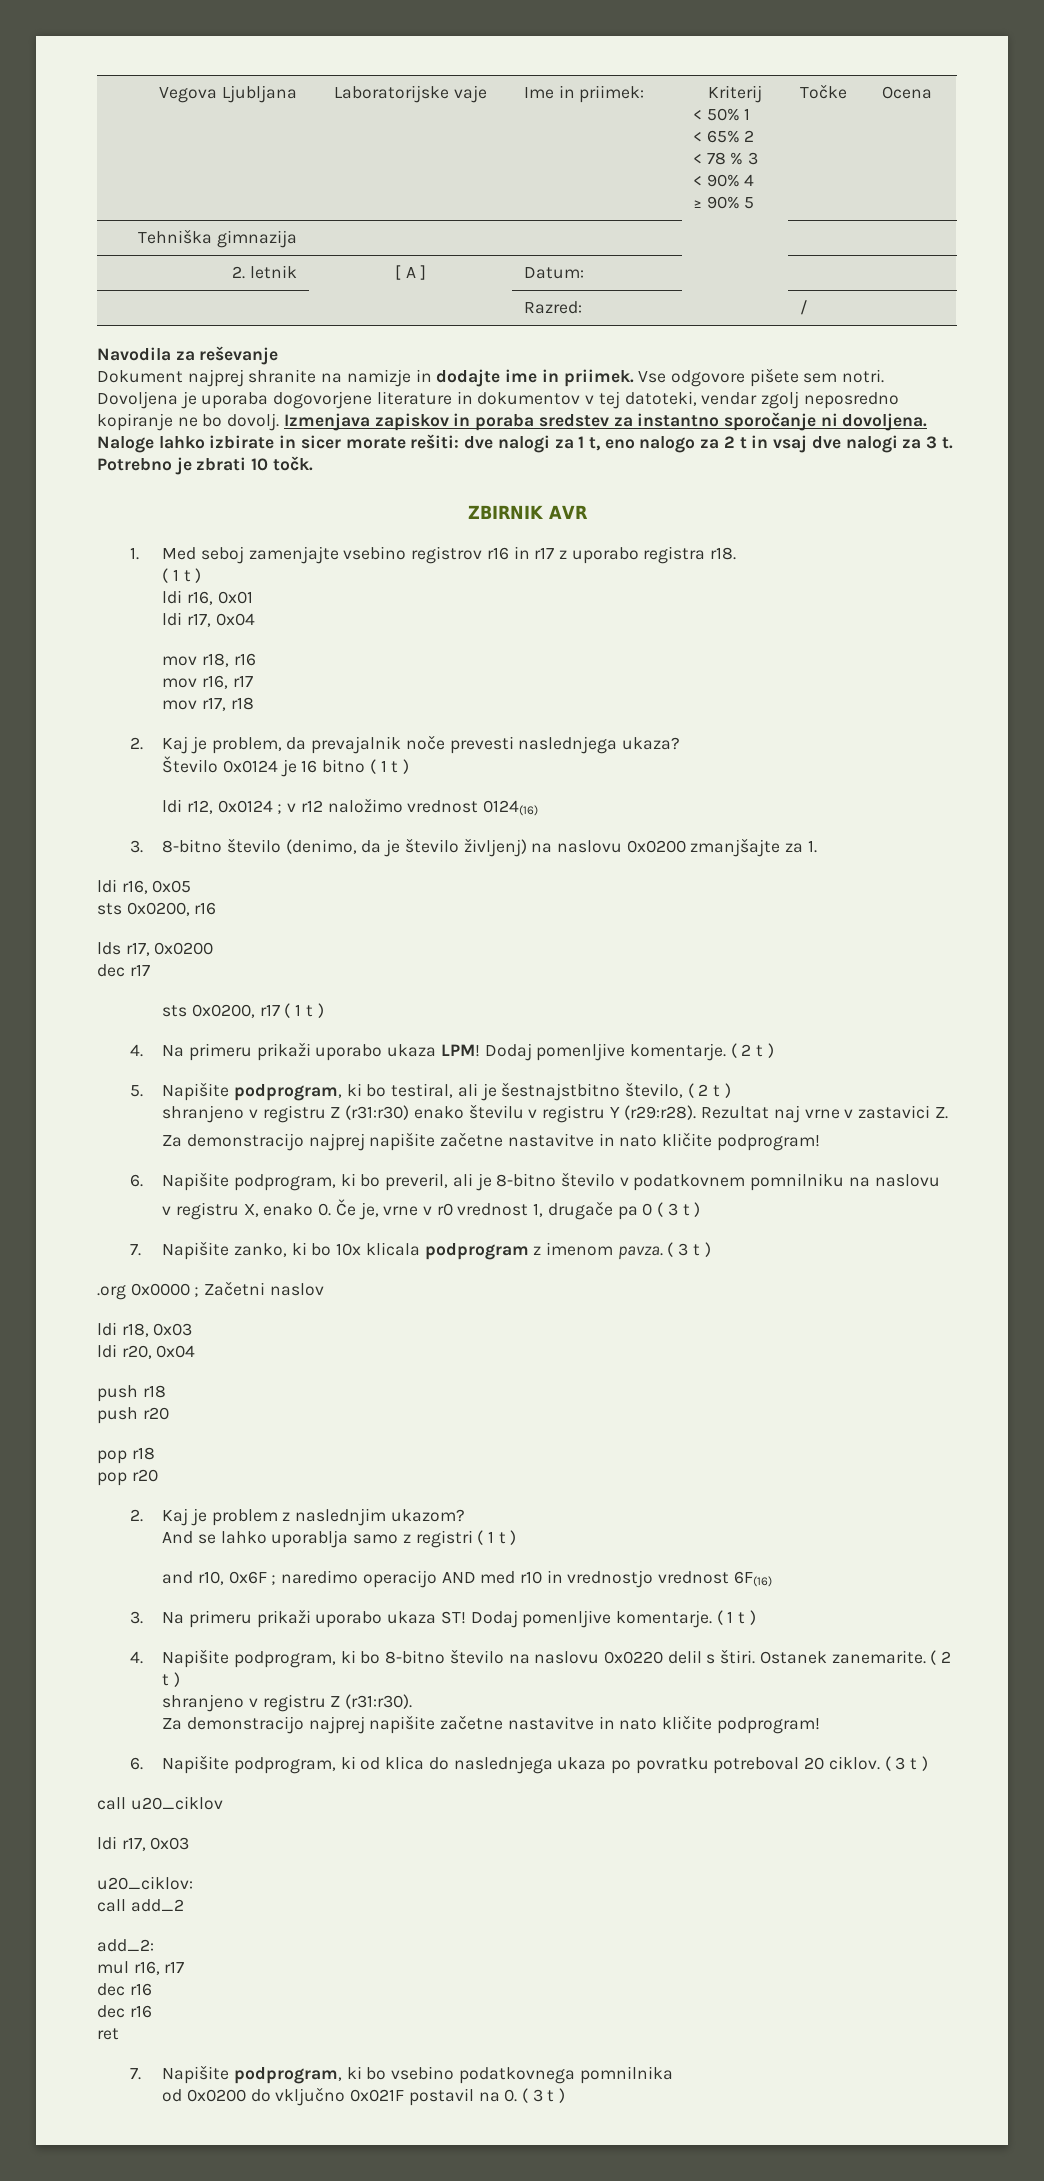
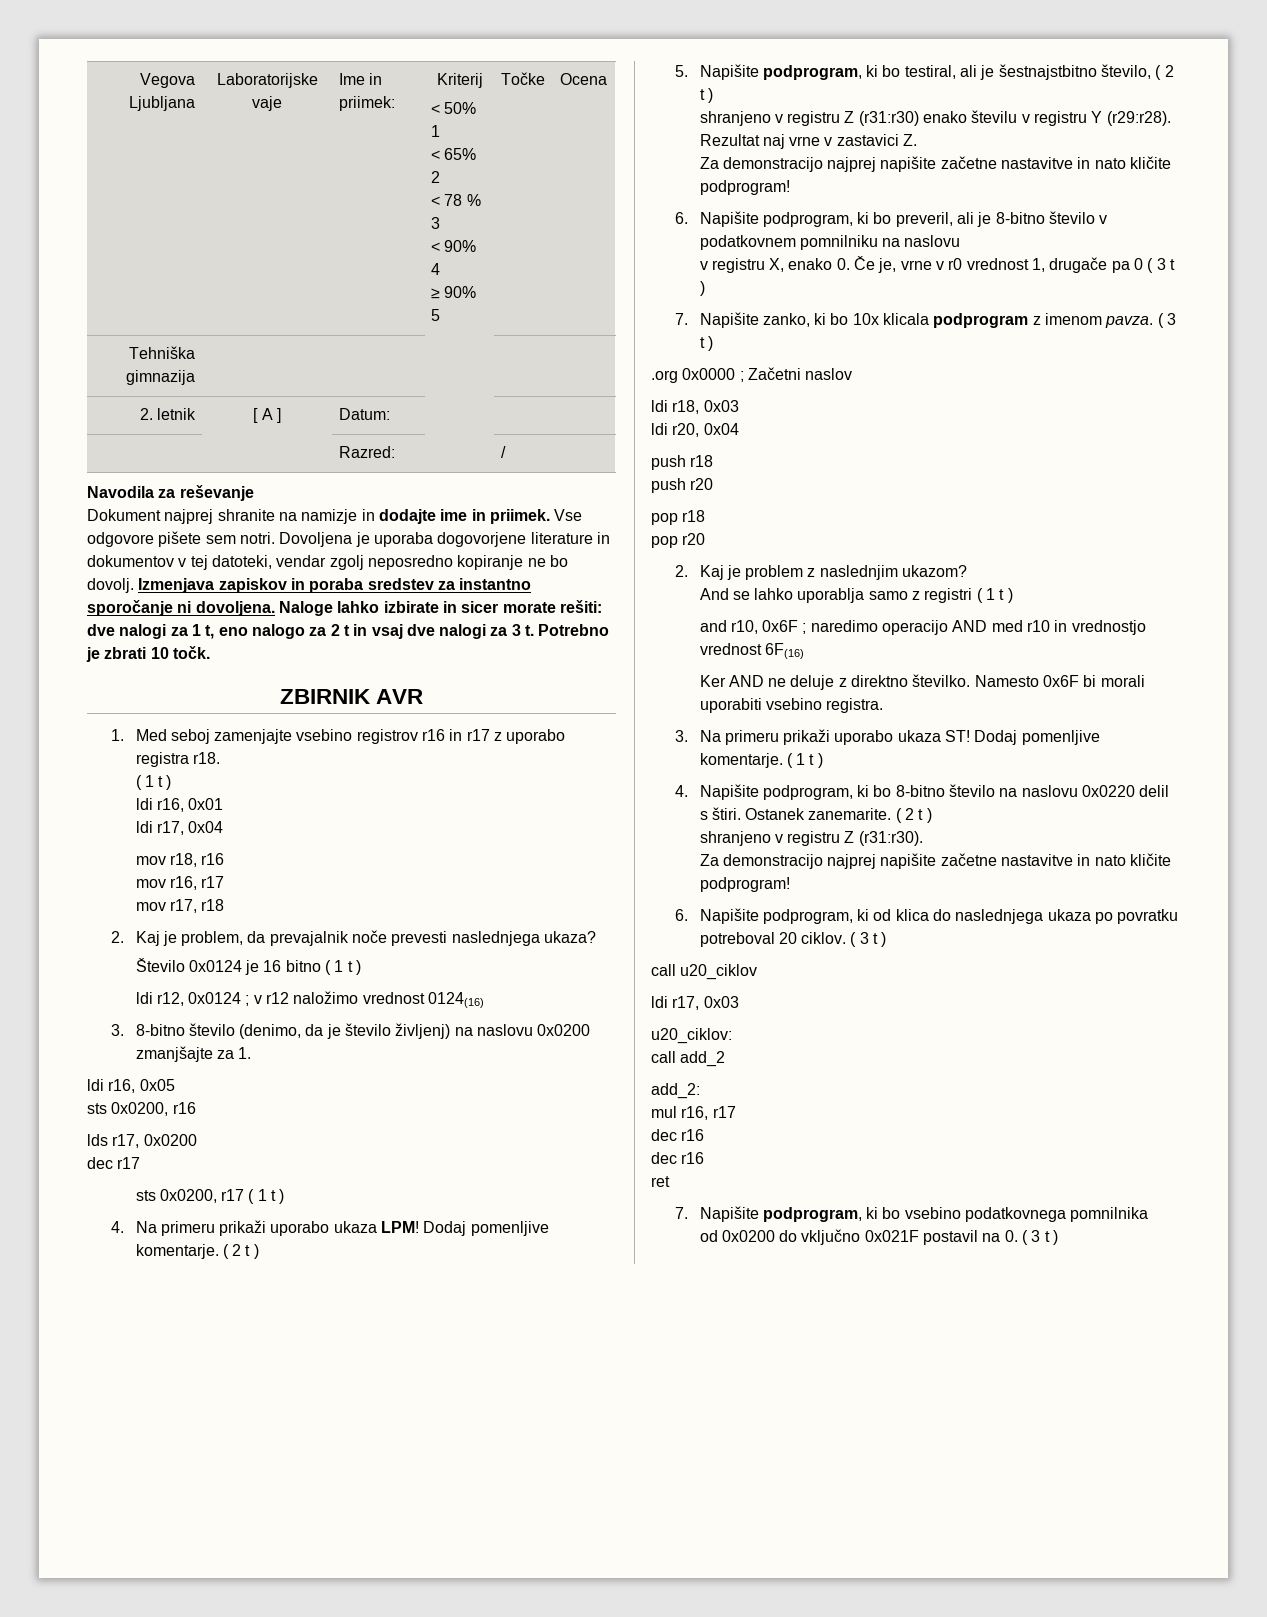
+ Ker AND ne deluje z direktno številko. Namesto 0x6F bi morali uporabiti vsebino registra.

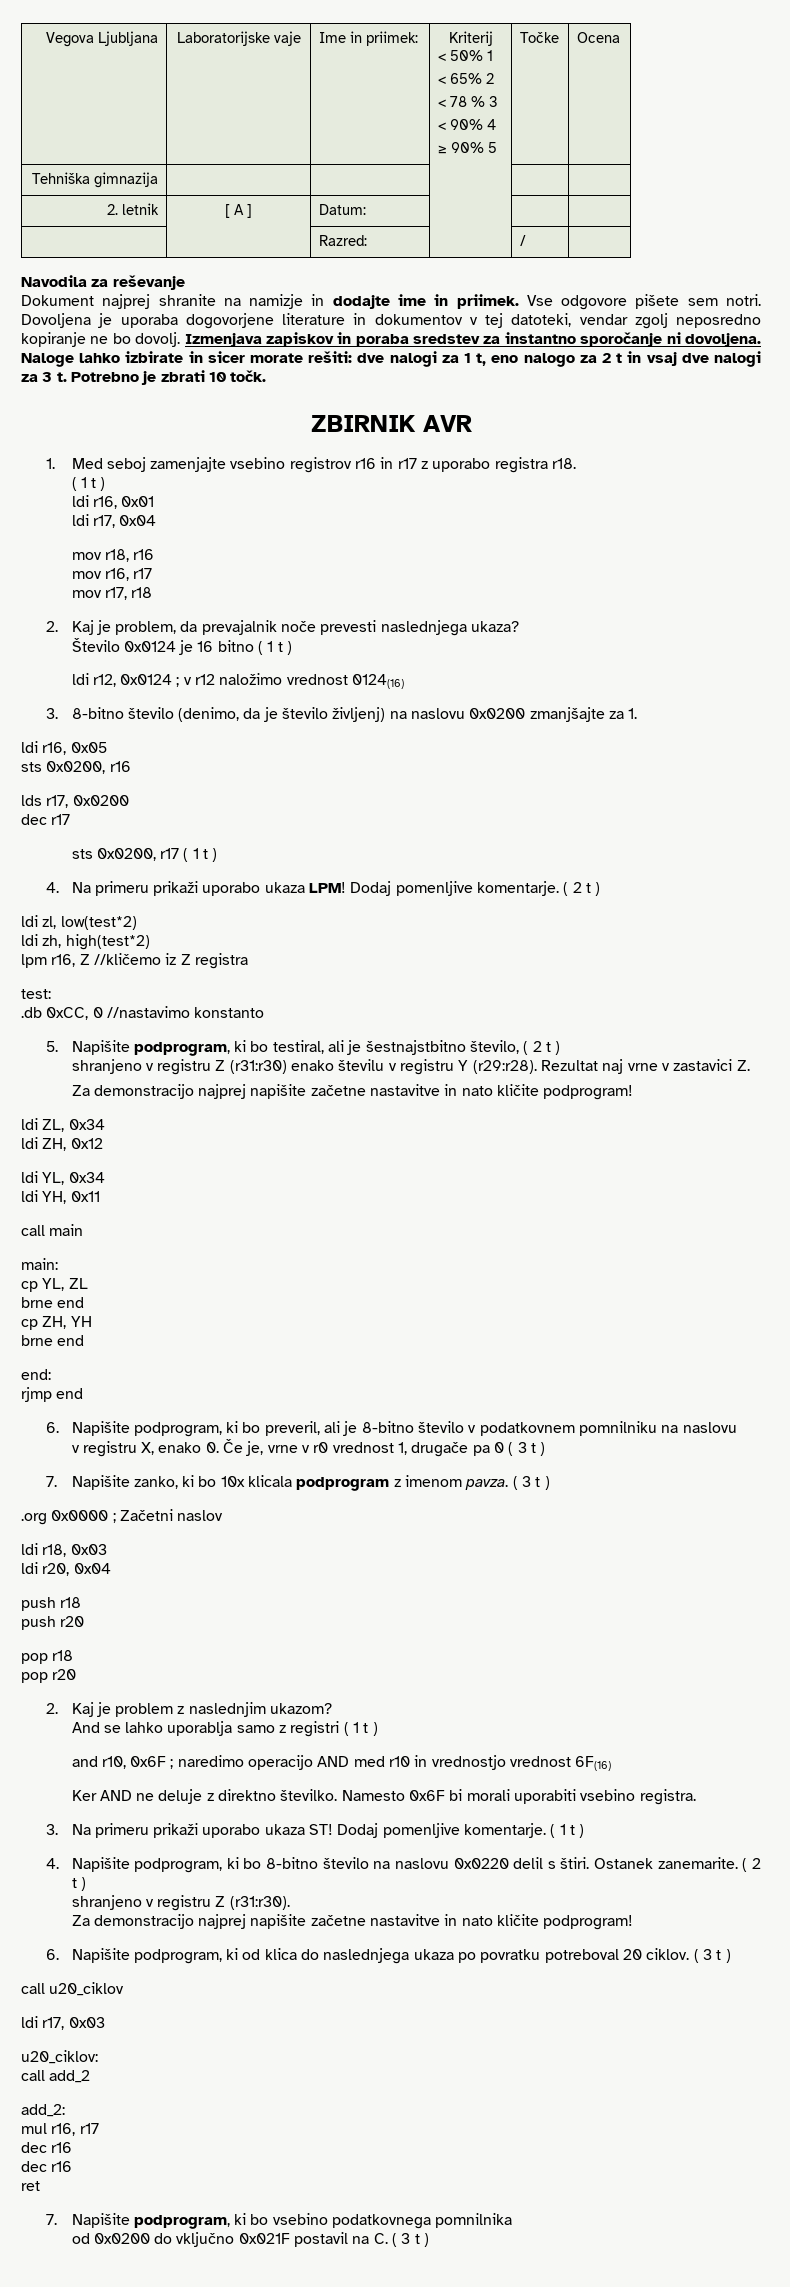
+ ldi zl, low(test*2)
+ ldi zh, high(test*2)
+ lpm r16, Z //kličemo iz Z registra
+ test:
+ .db 0xCC, 0 //nastavimo konstanto
+ ldi ZL, 0x34
+ ldi ZH, 0x12
+ ldi YL, 0x34
+ ldi YH, 0x11
+ call main
+ main:
+ cp YL, ZL
+ brne end
+ cp ZH, YH
+ brne end
+ end:
+ rjmp end
- od 0x0200 do vključno 0x021F postavil na 0. ( 3 t )
+ od 0x0200 do vključno 0x021F postavil na C. ( 3 t )

